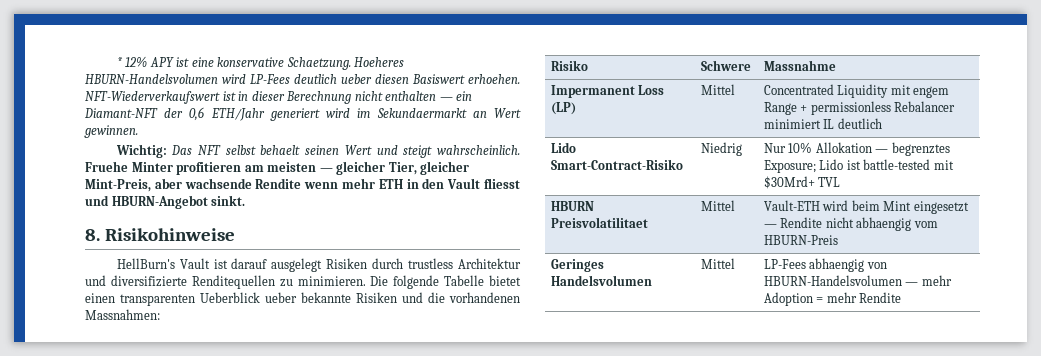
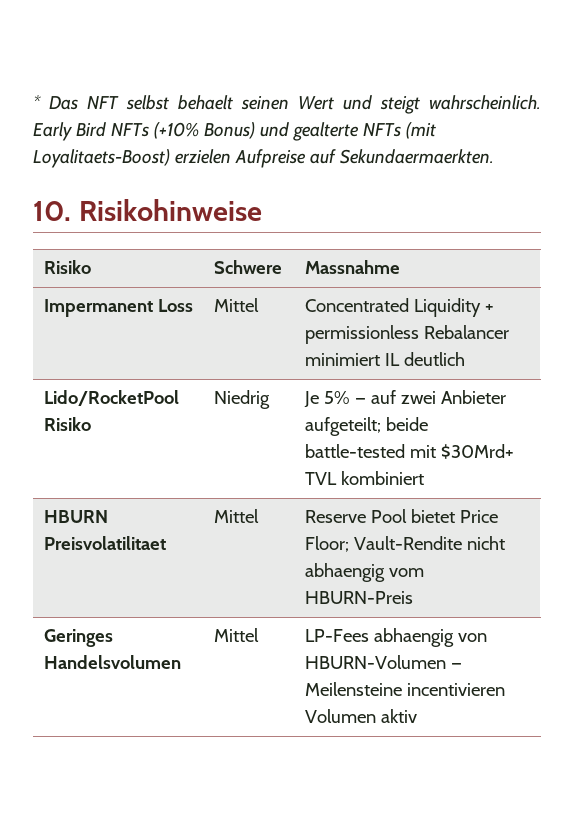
- * 12% APY ist eine konservative Schaetzung. Hoeheres HBURN-Handelsvolumen wird LP-Fees deutlich ueber diesen Basiswert erhoehen. NFT-Wiederverkaufswert ist in dieser Berechnung nicht enthalten — ein Diamant-NFT der 0,6 ETH/Jahr generiert wird im Sekundaermarkt an Wert gewinnen.
- Wichtig: Das NFT selbst behaelt seinen Wert und steigt wahrscheinlich.
+ * Das NFT selbst behaelt seinen Wert und steigt wahrscheinlich.
- Fruehe Minter profitieren am meisten — gleicher Tier, gleicher Mint-Preis, aber wachsende Rendite wenn mehr ETH in den Vault fliesst und HBURN-Angebot sinkt.
- 8. Risikohinweise
- HellBurn's Vault ist darauf ausgelegt Risiken durch trustless Architektur und diversifizierte Renditequellen zu minimieren. Die folgende Tabelle bietet einen transparenten Ueberblick ueber bekannte Risiken und die vorhandenen Massnahmen:
+ Early Bird NFTs (+10% Bonus) und gealterte NFTs (mit Loyalitaets-Boost) erzielen Aufpreise auf Sekundaermaerkten.
+ 10. Risikohinweise
- Impermanent Loss (LP) | Mittel | Concentrated Liquidity mit engem Range + permissionless Rebalancer minimiert IL deutlich
+ Impermanent Loss | Mittel | Concentrated Liquidity + permissionless Rebalancer minimiert IL deutlich
- Lido Smart-Contract-Risiko | Niedrig | Nur 10% Allokation — begrenztes Exposure; Lido ist battle-tested mit $30Mrd+ TVL
+ Lido/RocketPool Risiko | Niedrig | Je 5% — auf zwei Anbieter aufgeteilt; beide battle-tested mit $30Mrd+ TVL kombiniert
- HBURN Preisvolatilitaet | Mittel | Vault-ETH wird beim Mint eingesetzt — Rendite nicht abhaengig vom HBURN-Preis
+ HBURN Preisvolatilitaet | Mittel | Reserve Pool bietet Price Floor; Vault-Rendite nicht abhaengig vom HBURN-Preis
- Geringes Handelsvolumen | Mittel | LP-Fees abhaengig von HBURN-Handelsvolumen — mehr Adoption = mehr Rendite
+ Geringes Handelsvolumen | Mittel | LP-Fees abhaengig von HBURN-Volumen — Meilensteine incentivieren Volumen aktiv

